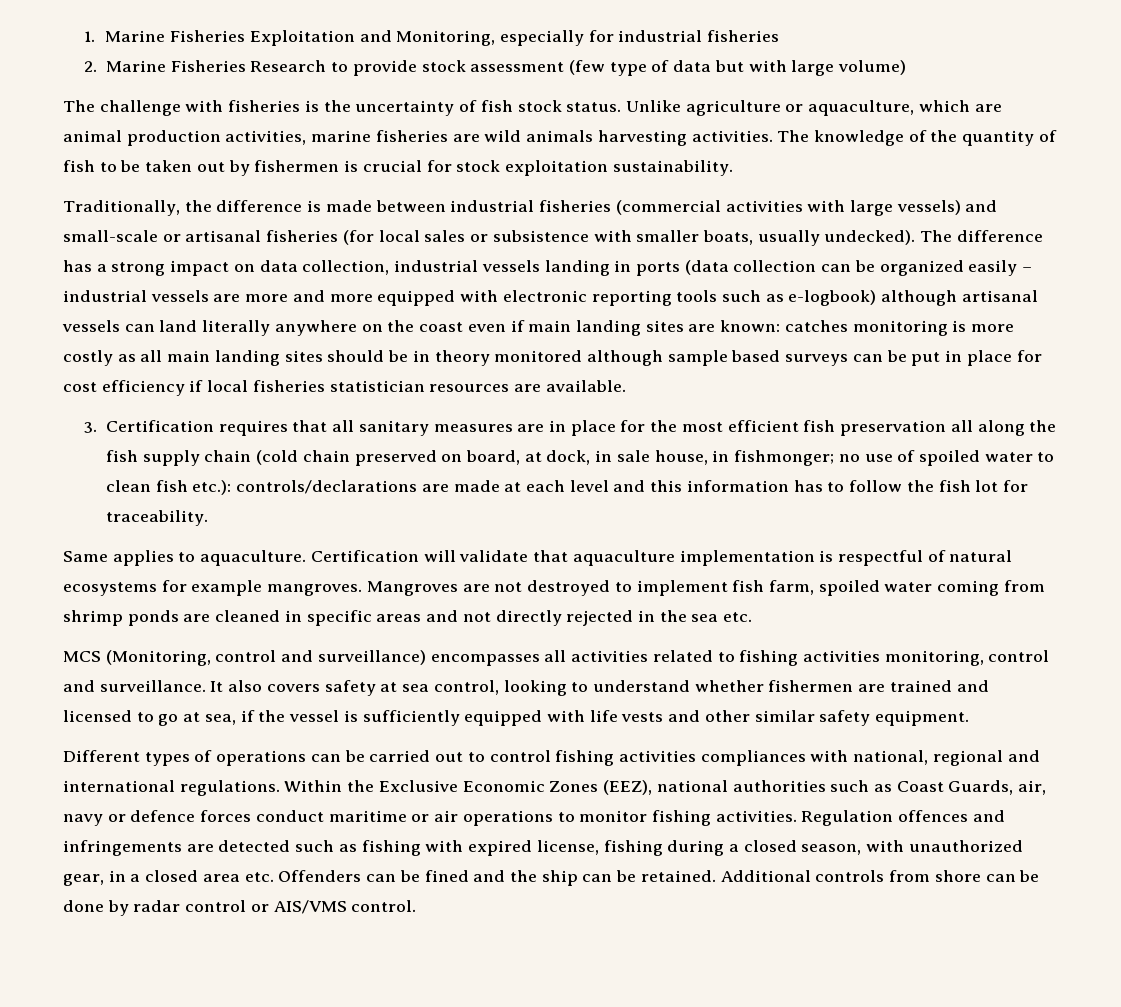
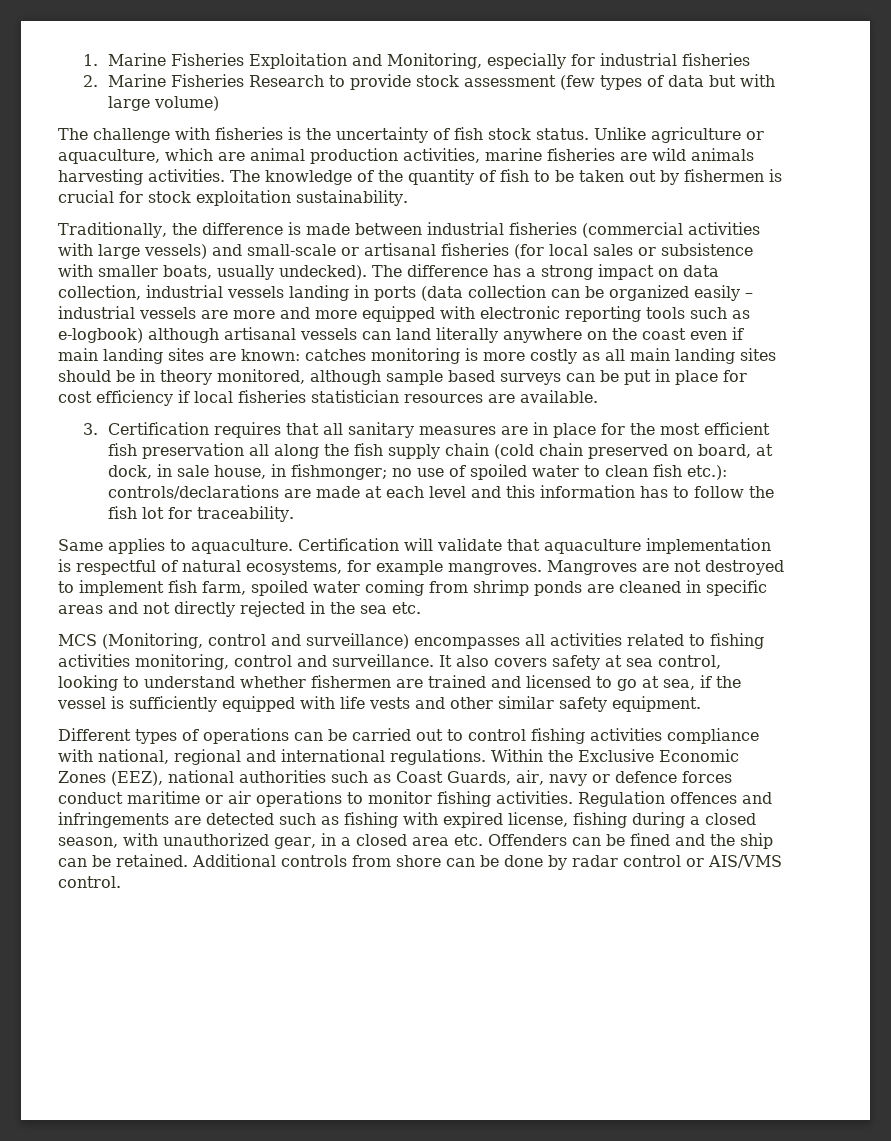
- 2. Marine Fisheries Research to provide stock assessment (few type of data but with large volume)
+ 2. Marine Fisheries Research to provide stock assessment (few types of data but with large volume)
- catches monitoring is more costly as all main landing sites should be in theory monitored although sample based surveys can be put in place for cost efficiency if local fisheries statistician resources are available.
+ catches monitoring is more costly as all main landing sites should be in theory monitored, although sample based surveys can be put in place for cost efficiency if local fisheries statistician resources are available.
- Certification will validate that aquaculture implementation is respectful of natural ecosystems for example mangroves.
+ Certification will validate that aquaculture implementation is respectful of natural ecosystems, for example mangroves.
- Different types of operations can be carried out to control fishing activities compliances with national, regional and international regulations.
+ Different types of operations can be carried out to control fishing activities compliance with national, regional and international regulations.

